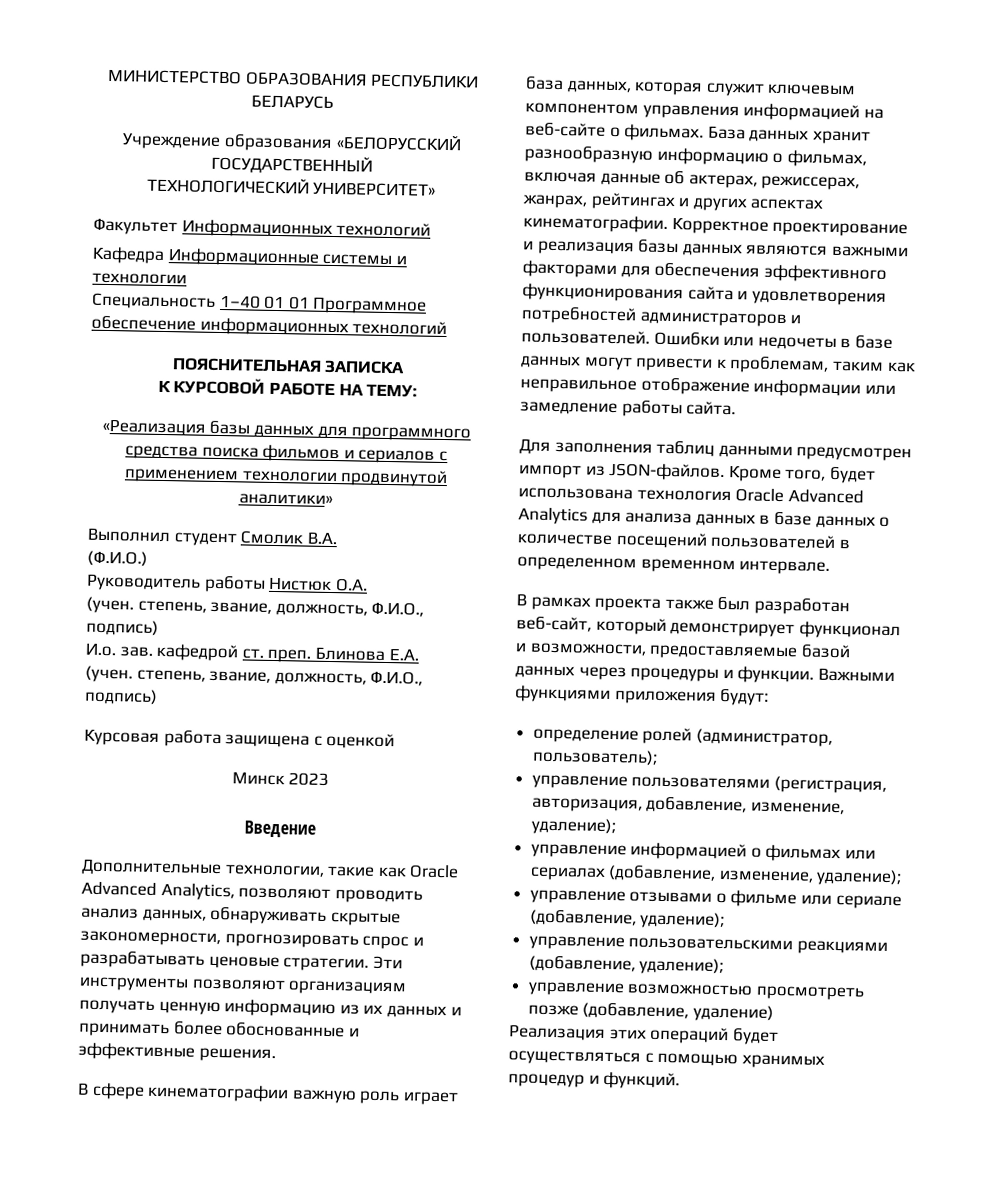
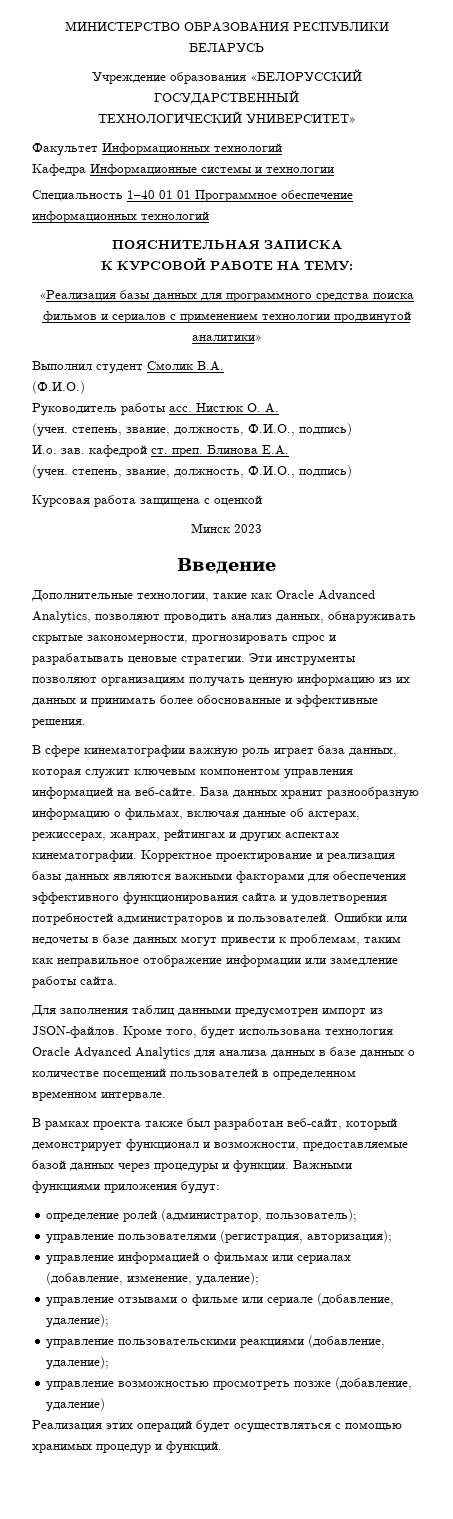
- Руководитель работы Нистюк О.А.
+ Руководитель работы асс. Нистюк О. А.
- В сфере кинематографии важную роль играет база данных, которая служит ключевым компонентом управления информацией на веб-сайте о фильмах.
+ В сфере кинематографии важную роль играет база данных, которая служит ключевым компонентом управления информацией на веб-сайте.
- управление пользователями (регистрация, авторизация, добавление, изменение, удаление);
+ управление пользователями (регистрация, авторизация);

